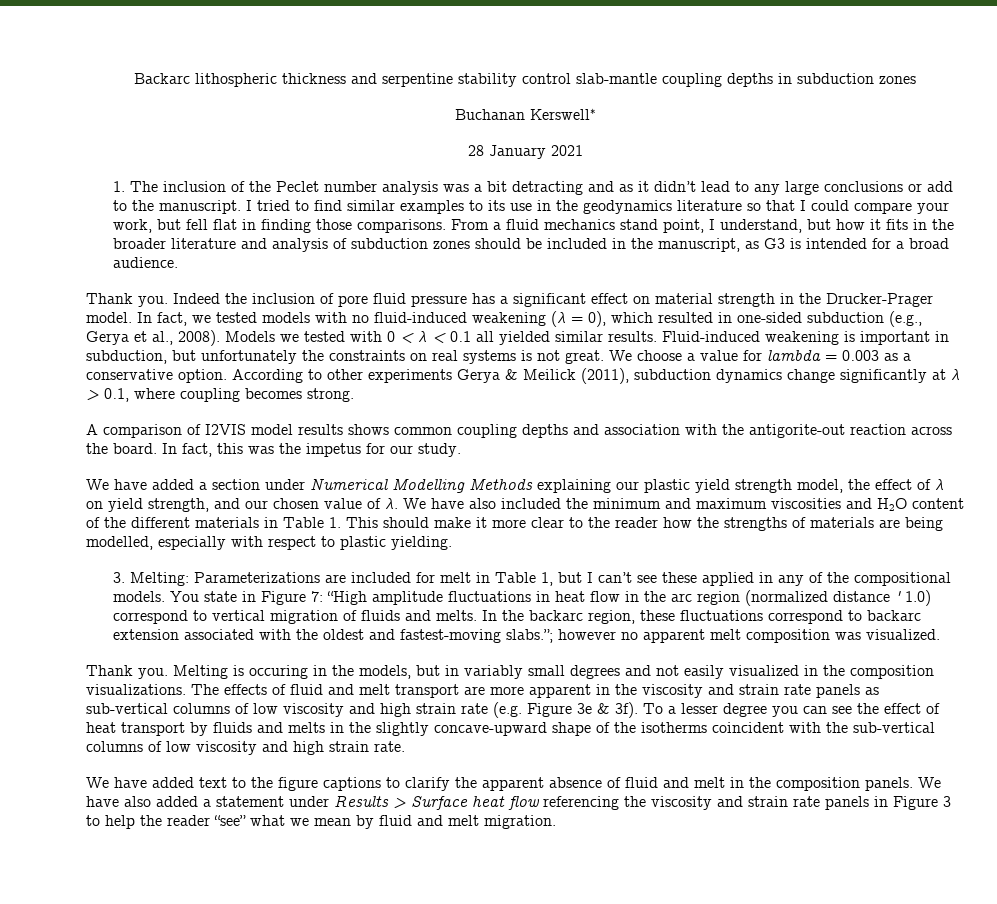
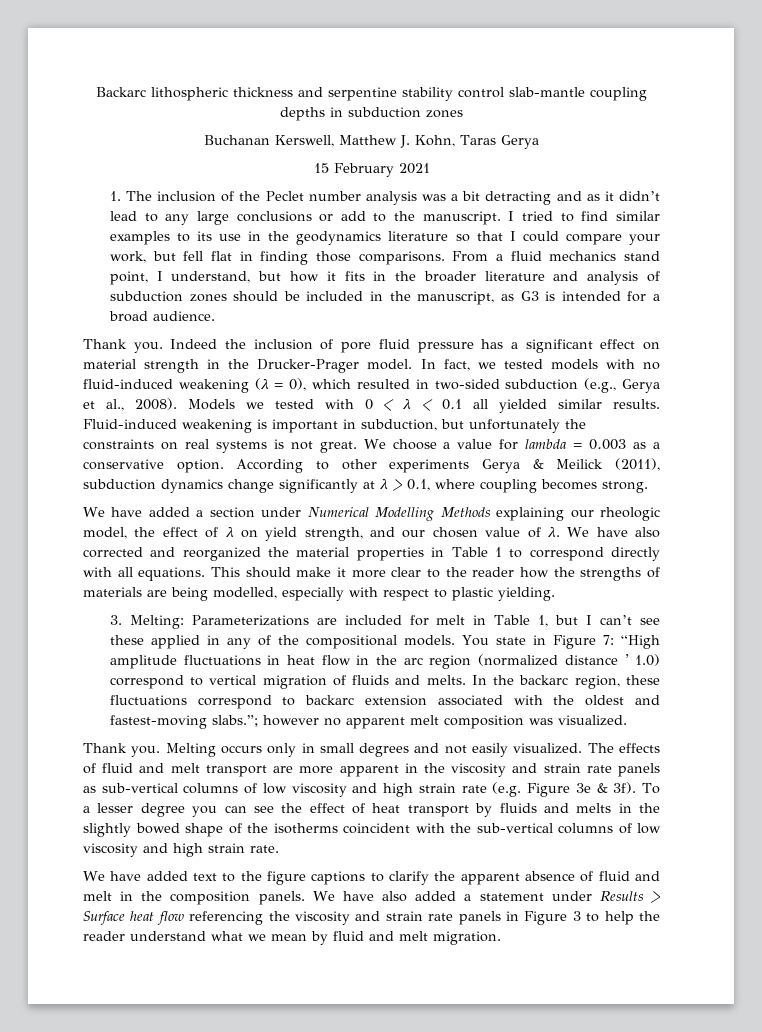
- Buchanan Kerswell∗
- 28 January 2021
+ Buchanan Kerswell, Matthew J. Kohn, Taras Gerya
+ 15 February 2021
- In fact, we tested models with no fluid-induced weakening (λ = 0), which resulted in one-sided subduction (e.g., Gerya et al., 2008).
+ In fact, we tested models with no fluid-induced weakening (λ = 0), which resulted in two-sided subduction (e.g., Gerya et al., 2008).
- A comparison of I2VIS model results shows common coupling depths and association with the antigorite-out reaction across the board. In fact, this was the impetus for our study.
- We have added a section under Numerical Modelling Methods explaining our plastic yield strength model, the effect of λ on yield strength, and our chosen value of λ.
+ We have added a section under Numerical Modelling Methods explaining our rheologic model, the effect of λ on yield strength, and our chosen value of λ.
- We have also included the minimum and maximum viscosities and H2O content of the different materials in Table 1. This should make it more clear to the reader how the strengths of materials are being modelled, especially with respect to plastic yielding.
+ We have also corrected and reorganized the material properties in Table 1 to correspond directly with all equations. This should make it more clear to the reader how the strengths of materials are being modelled, especially with respect to plastic yielding.
- Melting is occuring in the models, but in variably small degrees and not easily visualized in the composition visualizations.
+ Melting occurs only in small degrees and not easily visualized.
- To a lesser degree you can see the effect of heat transport by fluids and melts in the slightly concave-upward shape of the isotherms coincident with the sub-vertical columns of low viscosity and high strain rate.
+ To a lesser degree you can see the effect of heat transport by fluids and melts in the slightly bowed shape of the isotherms coincident with the sub-vertical columns of low viscosity and high strain rate.
- We have also added a statement under Results > Surface heat flow referencing the viscosity and strain rate panels in Figure 3 to help the reader “see” what we mean by fluid and melt migration.
+ We have also added a statement under Results > Surface heat flow referencing the viscosity and strain rate panels in Figure 3 to help the reader understand what we mean by fluid and melt migration.

